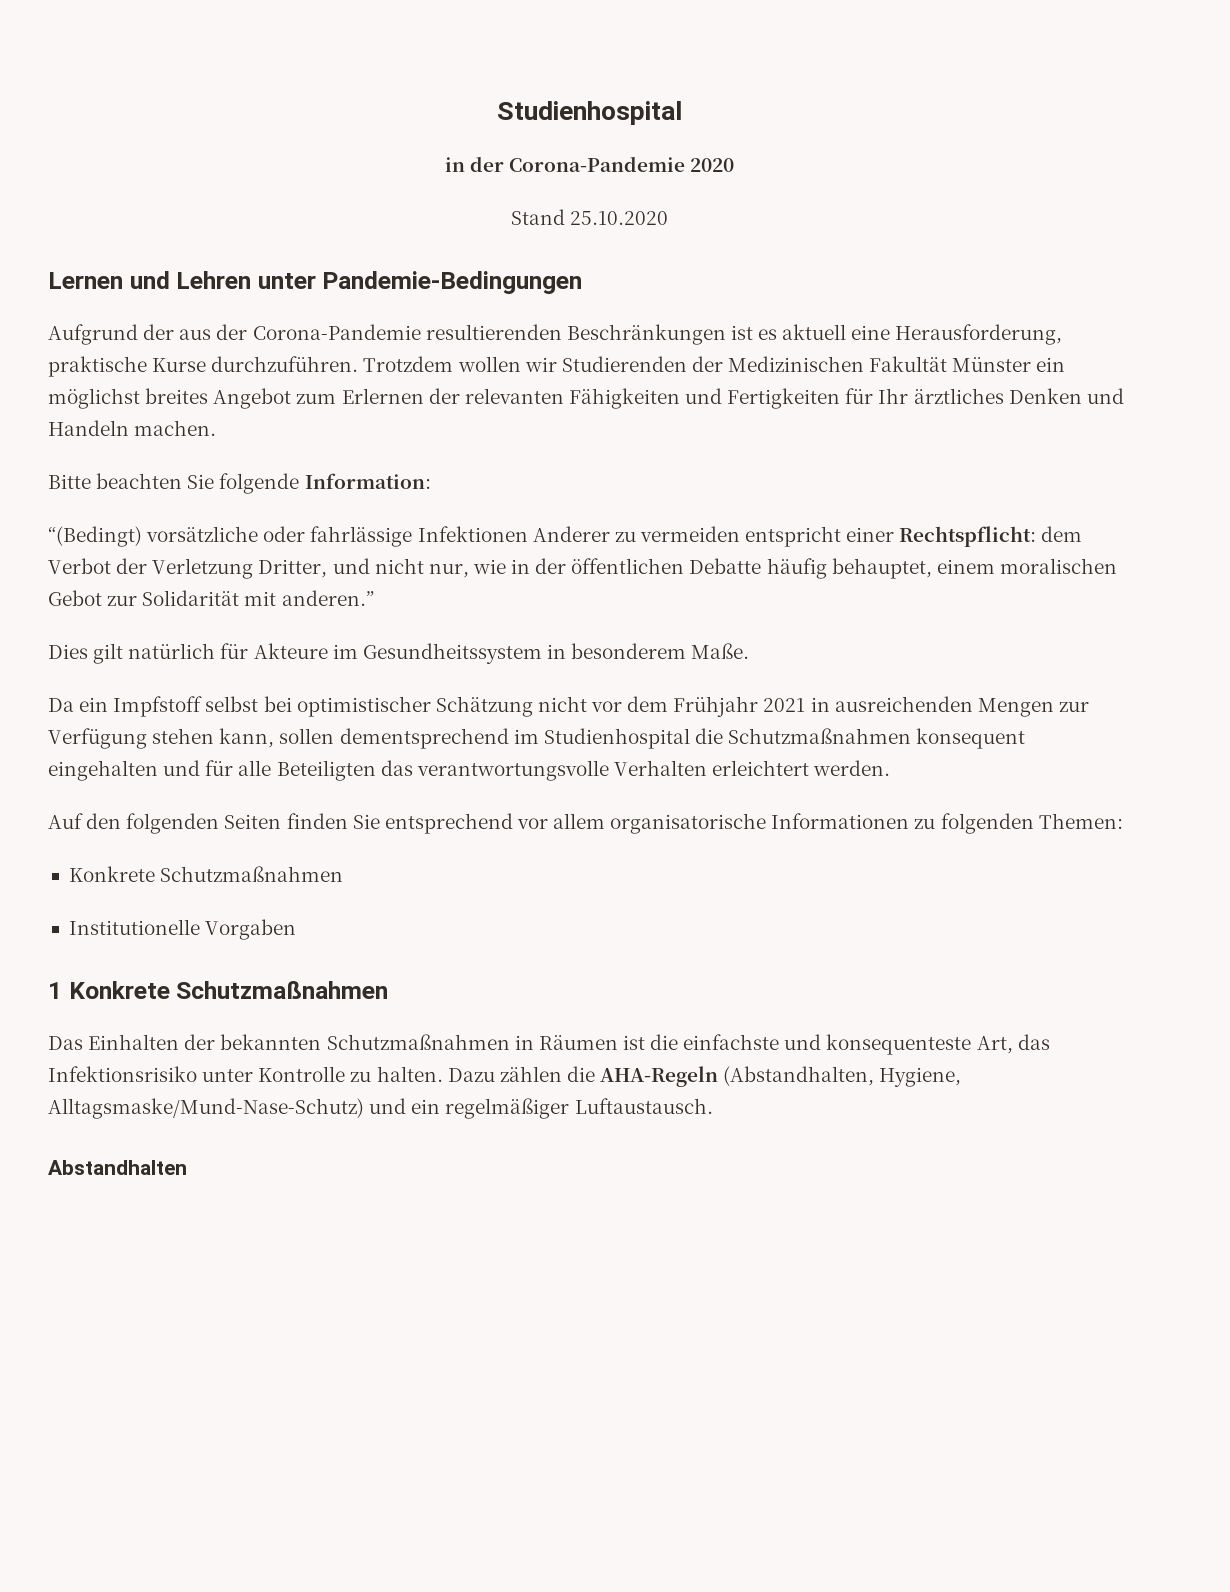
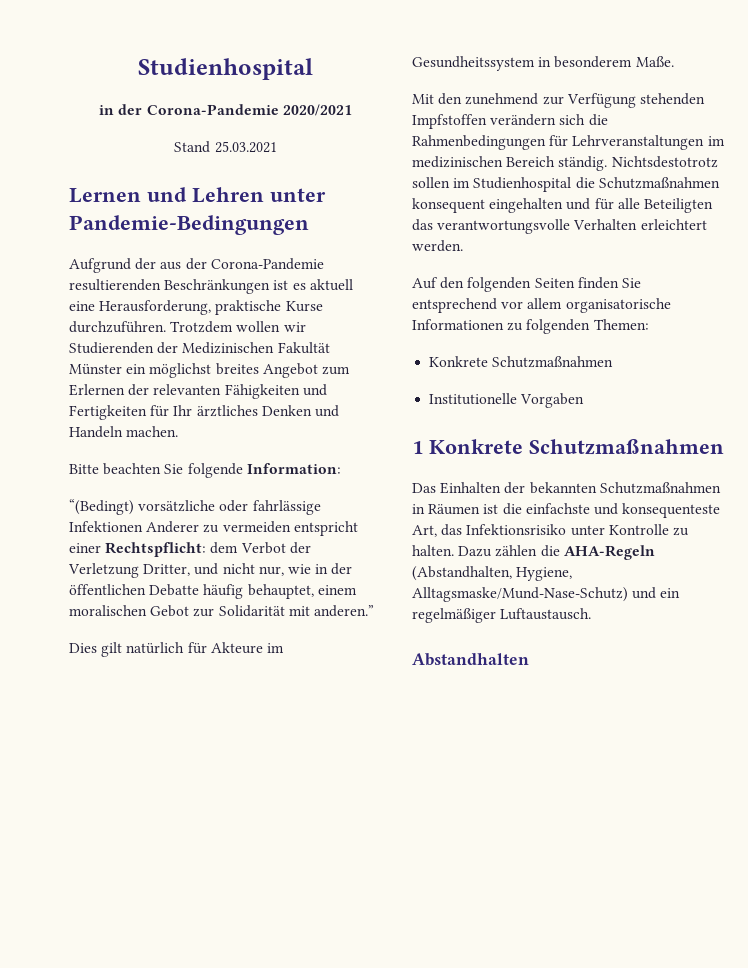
- in der Corona-Pandemie 2020
+ in der Corona-Pandemie 2020/2021
- Stand 25.10.2020
+ Stand 25.03.2021
- Da ein Impfstoff selbst bei optimistischer Schätzung nicht vor dem Frühjahr 2021 in ausreichenden Mengen zur Verfügung stehen kann, sollen dementsprechend im Studienhospital die Schutzmaßnahmen konsequent eingehalten und für alle Beteiligten das verantwortungsvolle Verhalten erleichtert werden.
+ Mit den zunehmend zur Verfügung stehenden Impfstoffen verändern sich die Rahmenbedingungen für Lehrveranstaltungen im medizinischen Bereich ständig. Nichtsdestotrotz sollen im Studienhospital die Schutzmaßnahmen konsequent eingehalten und für alle Beteiligten das verantwortungsvolle Verhalten erleichtert werden.

